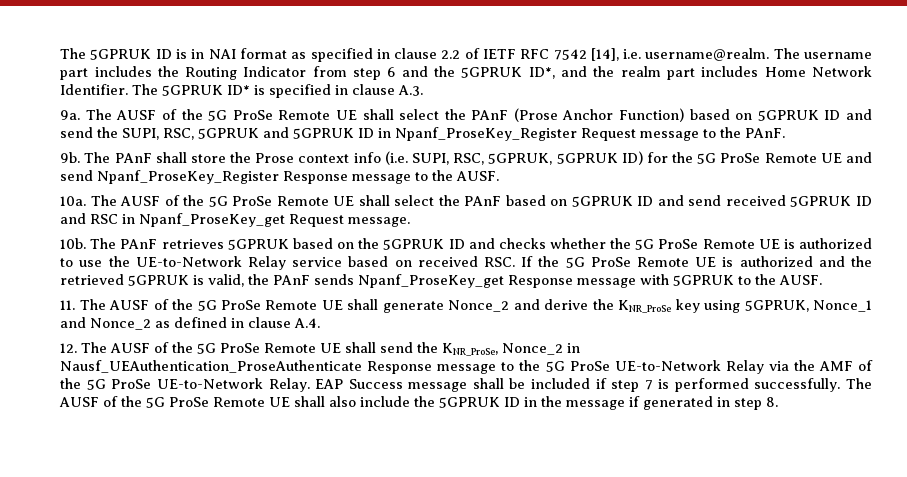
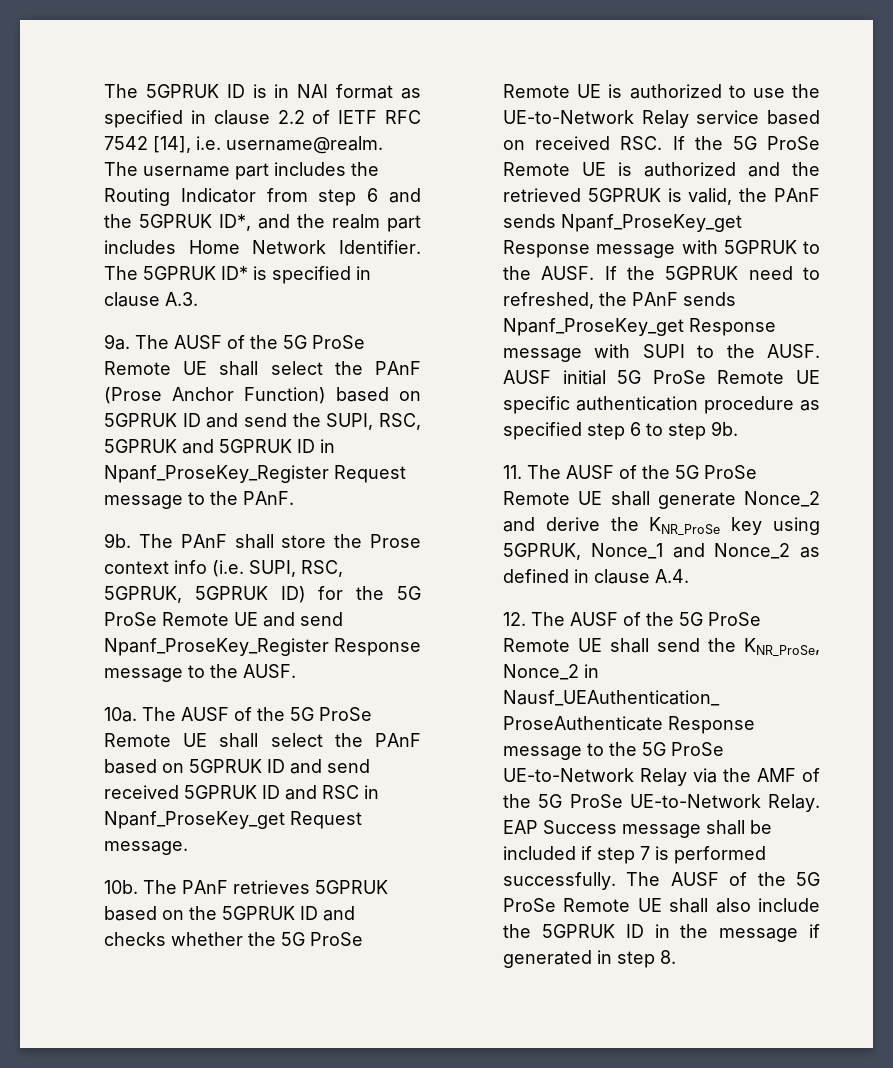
+ If the 5GPRUK need to refreshed, the PAnF sends Npanf_ProseKey_get Response message with SUPI to the AUSF. AUSF initial 5G ProSe Remote UE specific authentication procedure as specified step 6 to step 9b.

